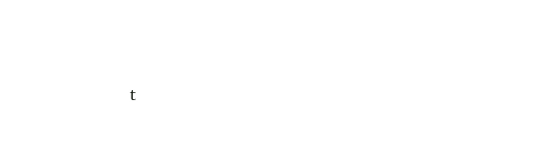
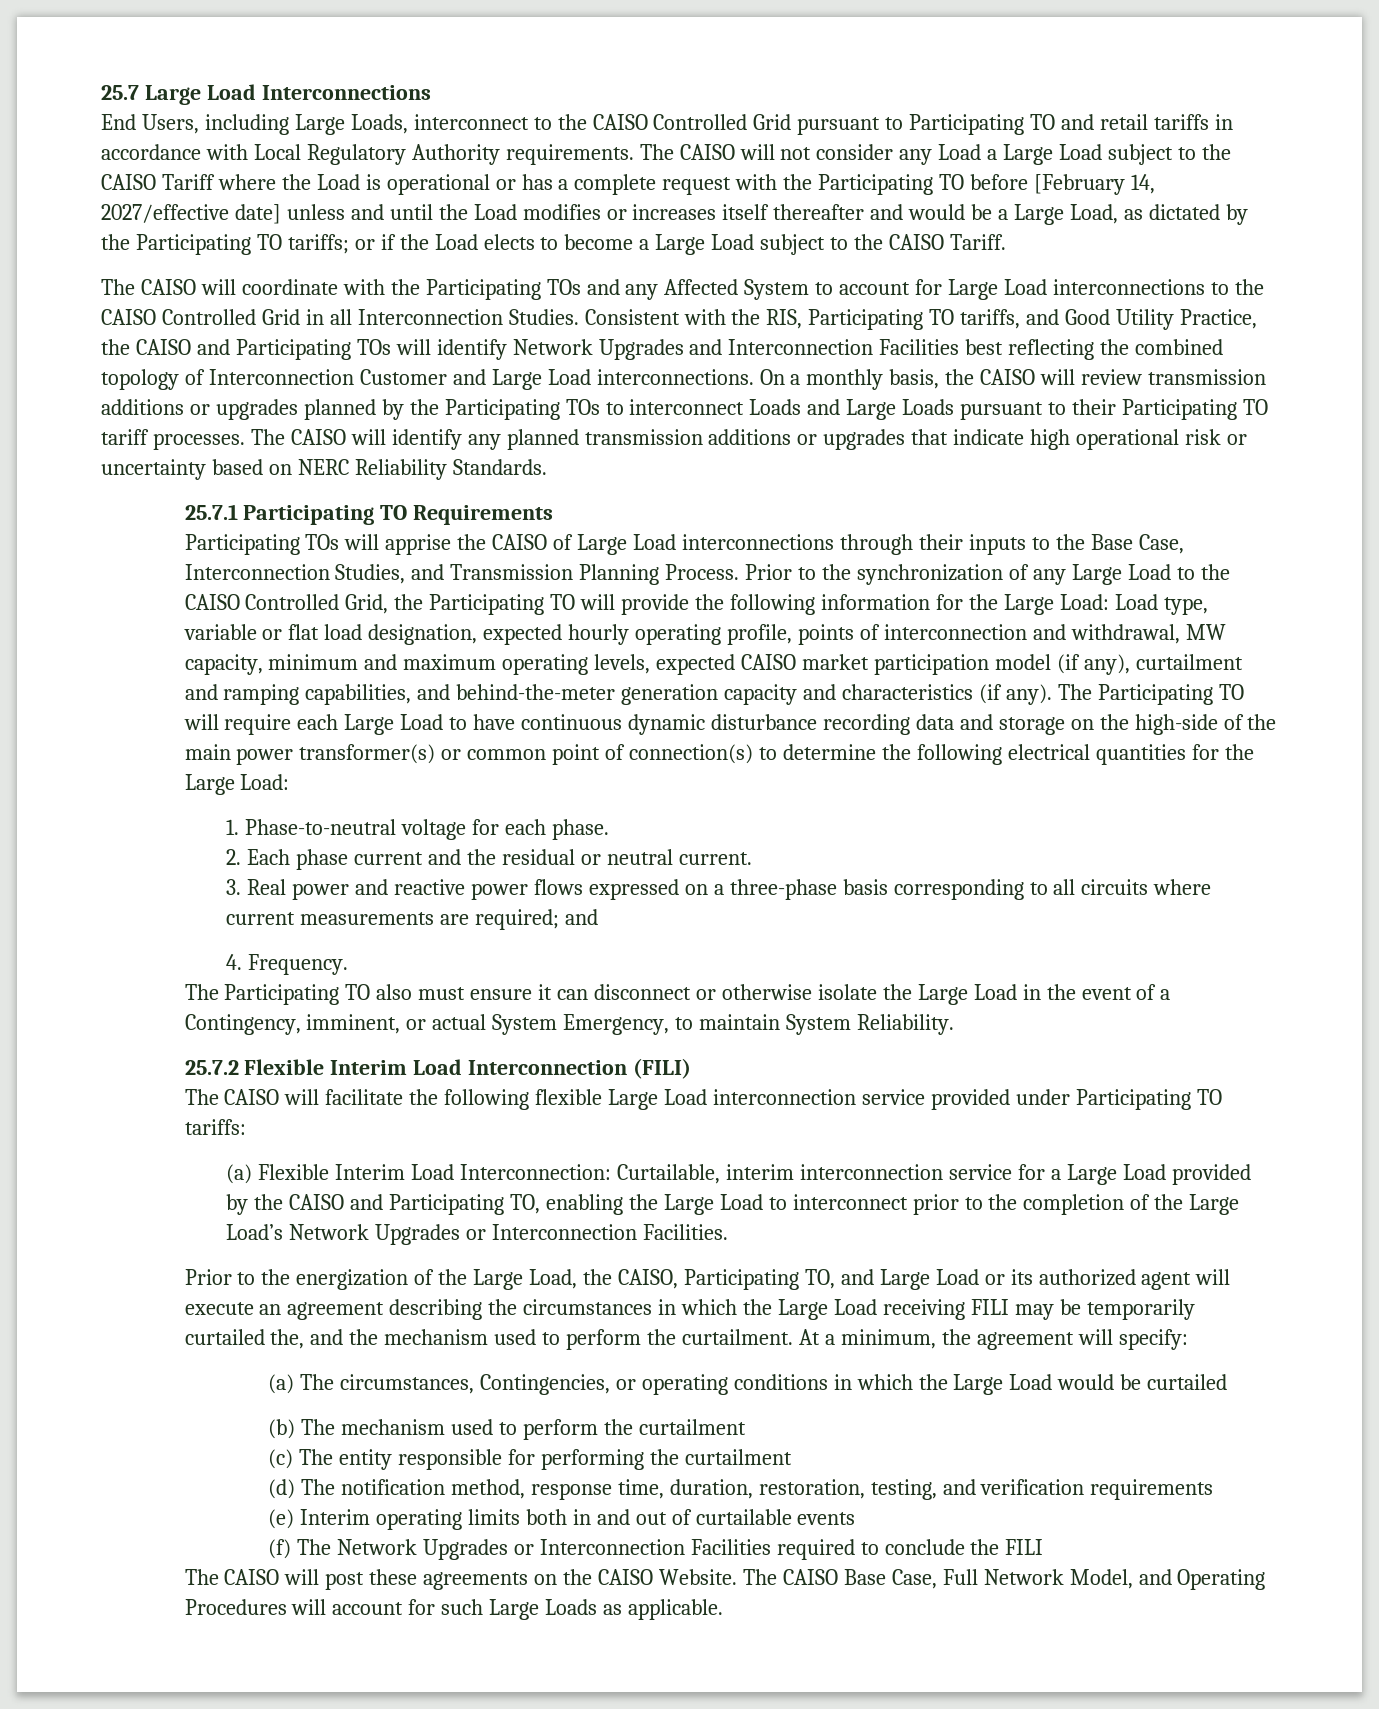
- t
+ 25.7 Large Load Interconnections
+ End Users, including Large Loads, interconnect to the CAISO Controlled Grid pursuant to Participating TO and retail tariffs in accordance with Local Regulatory Authority requirements. The CAISO will not consider any Load a Large Load subject to the CAISO Tariff where the Load is operational or has a complete request with the Participating TO before [February 14, 2027/effective date] unless and until the Load modifies or increases itself thereafter and would be a Large Load, as dictated by the Participating TO tariffs; or if the Load elects to become a Large Load subject to the CAISO Tariff.
+ The CAISO will coordinate with the Participating TOs and any Affected System to account for Large Load interconnections to the CAISO Controlled Grid in all Interconnection Studies. Consistent with the RIS, Participating TO tariffs, and Good Utility Practice, the CAISO and Participating TOs will identify Network Upgrades and Interconnection Facilities best reflecting the combined topology of Interconnection Customer and Large Load interconnections. On a monthly basis, the CAISO will review transmission additions or upgrades planned by the Participating TOs to interconnect Loads and Large Loads pursuant to their Participating TO tariff processes. The CAISO will identify any planned transmission additions or upgrades that indicate high operational risk or uncertainty based on NERC Reliability Standards.
+ 25.7.1 Participating TO Requirements
+ Participating TOs will apprise the CAISO of Large Load interconnections through their inputs to the Base Case, Interconnection Studies, and Transmission Planning Process. Prior to the synchronization of any Large Load to the CAISO Controlled Grid, the Participating TO will provide the following information for the Large Load: Load type, variable or flat load designation, expected hourly operating profile, points of interconnection and withdrawal, MW capacity, minimum and maximum operating levels, expected CAISO market participation model (if any), curtailment and ramping capabilities, and behind-the-meter generation capacity and characteristics (if any). The Participating TO will require each Large Load to have continuous dynamic disturbance recording data and storage on the high-side of the main power transformer(s) or common point of connection(s) to determine the following electrical quantities for the Large Load:
+ 1. Phase-to-neutral voltage for each phase.
+ 2. Each phase current and the residual or neutral current.
+ 3. Real power and reactive power flows expressed on a three-phase basis corresponding to all circuits where current measurements are required; and
+ 4. Frequency.
+ The Participating TO also must ensure it can disconnect or otherwise isolate the Large Load in the event of a Contingency, imminent, or actual System Emergency, to maintain System Reliability.
+ 25.7.2 Flexible Interim Load Interconnection (FILI)
+ The CAISO will facilitate the following flexible Large Load interconnection service provided under Participating TO tariffs:
+ (a) Flexible Interim Load Interconnection: Curtailable, interim interconnection service for a Large Load provided by the CAISO and Participating TO, enabling the Large Load to interconnect prior to the completion of the Large Load’s Network Upgrades or Interconnection Facilities.
+ Prior to the energization of the Large Load, the CAISO, Participating TO, and Large Load or its authorized agent will execute an agreement describing the circumstances in which the Large Load receiving FILI may be temporarily curtailed the, and the mechanism used to perform the curtailment. At a minimum, the agreement will specify:
+ (a) The circumstances, Contingencies, or operating conditions in which the Large Load would be curtailed
+ (b) The mechanism used to perform the curtailment
+ (c) The entity responsible for performing the curtailment
+ (d) The notification method, response time, duration, restoration, testing, and verification requirements
+ (e) Interim operating limits both in and out of curtailable events
+ (f) The Network Upgrades or Interconnection Facilities required to conclude the FILI
+ The CAISO will post these agreements on the CAISO Website. The CAISO Base Case, Full Network Model, and Operating Procedures will account for such Large Loads as applicable.

